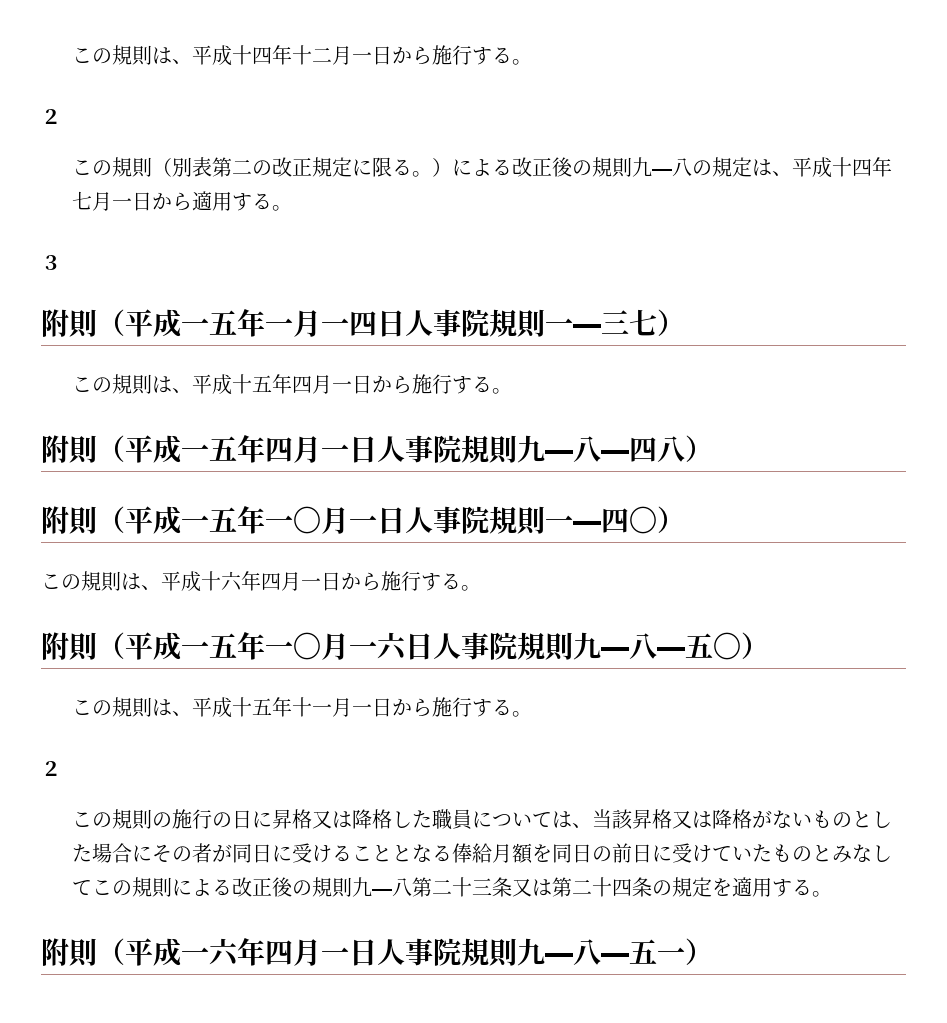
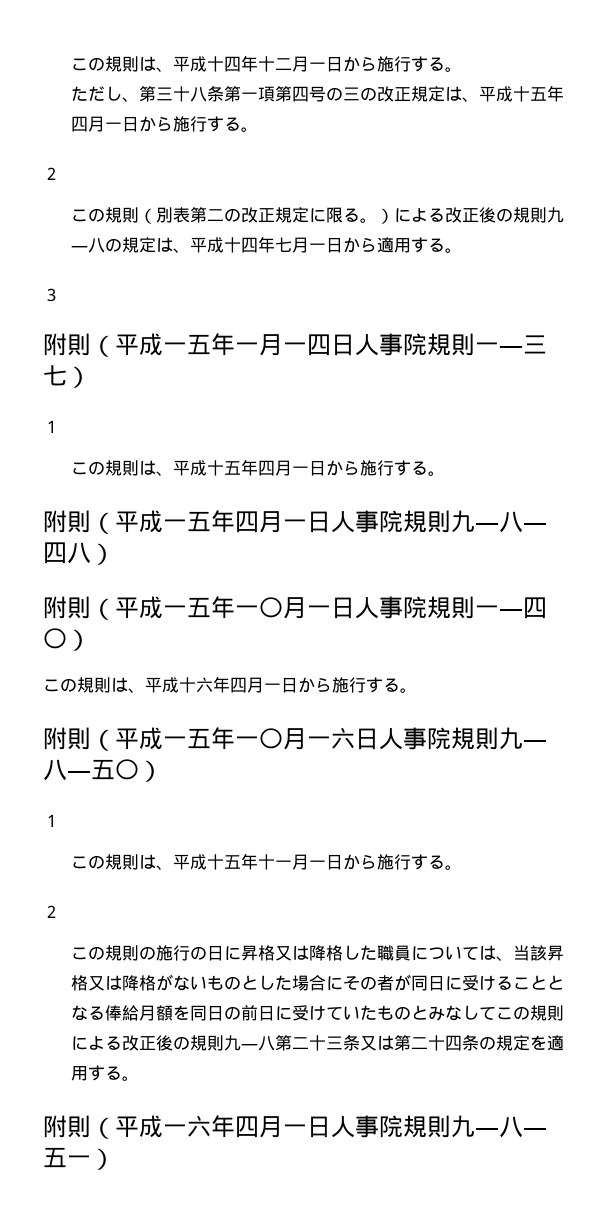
+ ただし、第三十八条第一項第四号の三の改正規定は、平成十五年四月一日から施行する。
  附則（平成一五年一月一四日人事院規則一―三七）
+ １
  附則（平成一五年一〇月一六日人事院規則九―八―五〇）
+ １

